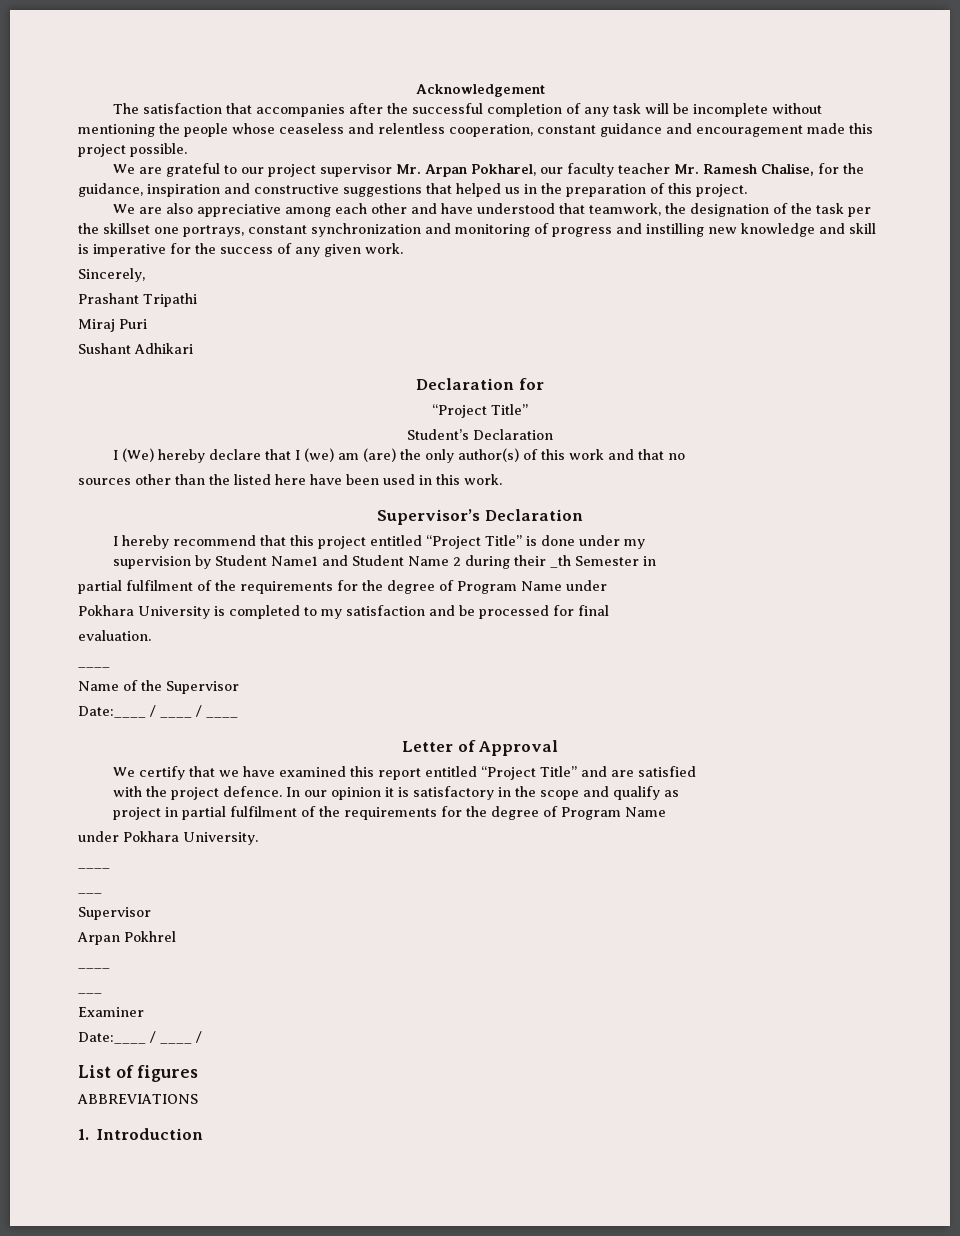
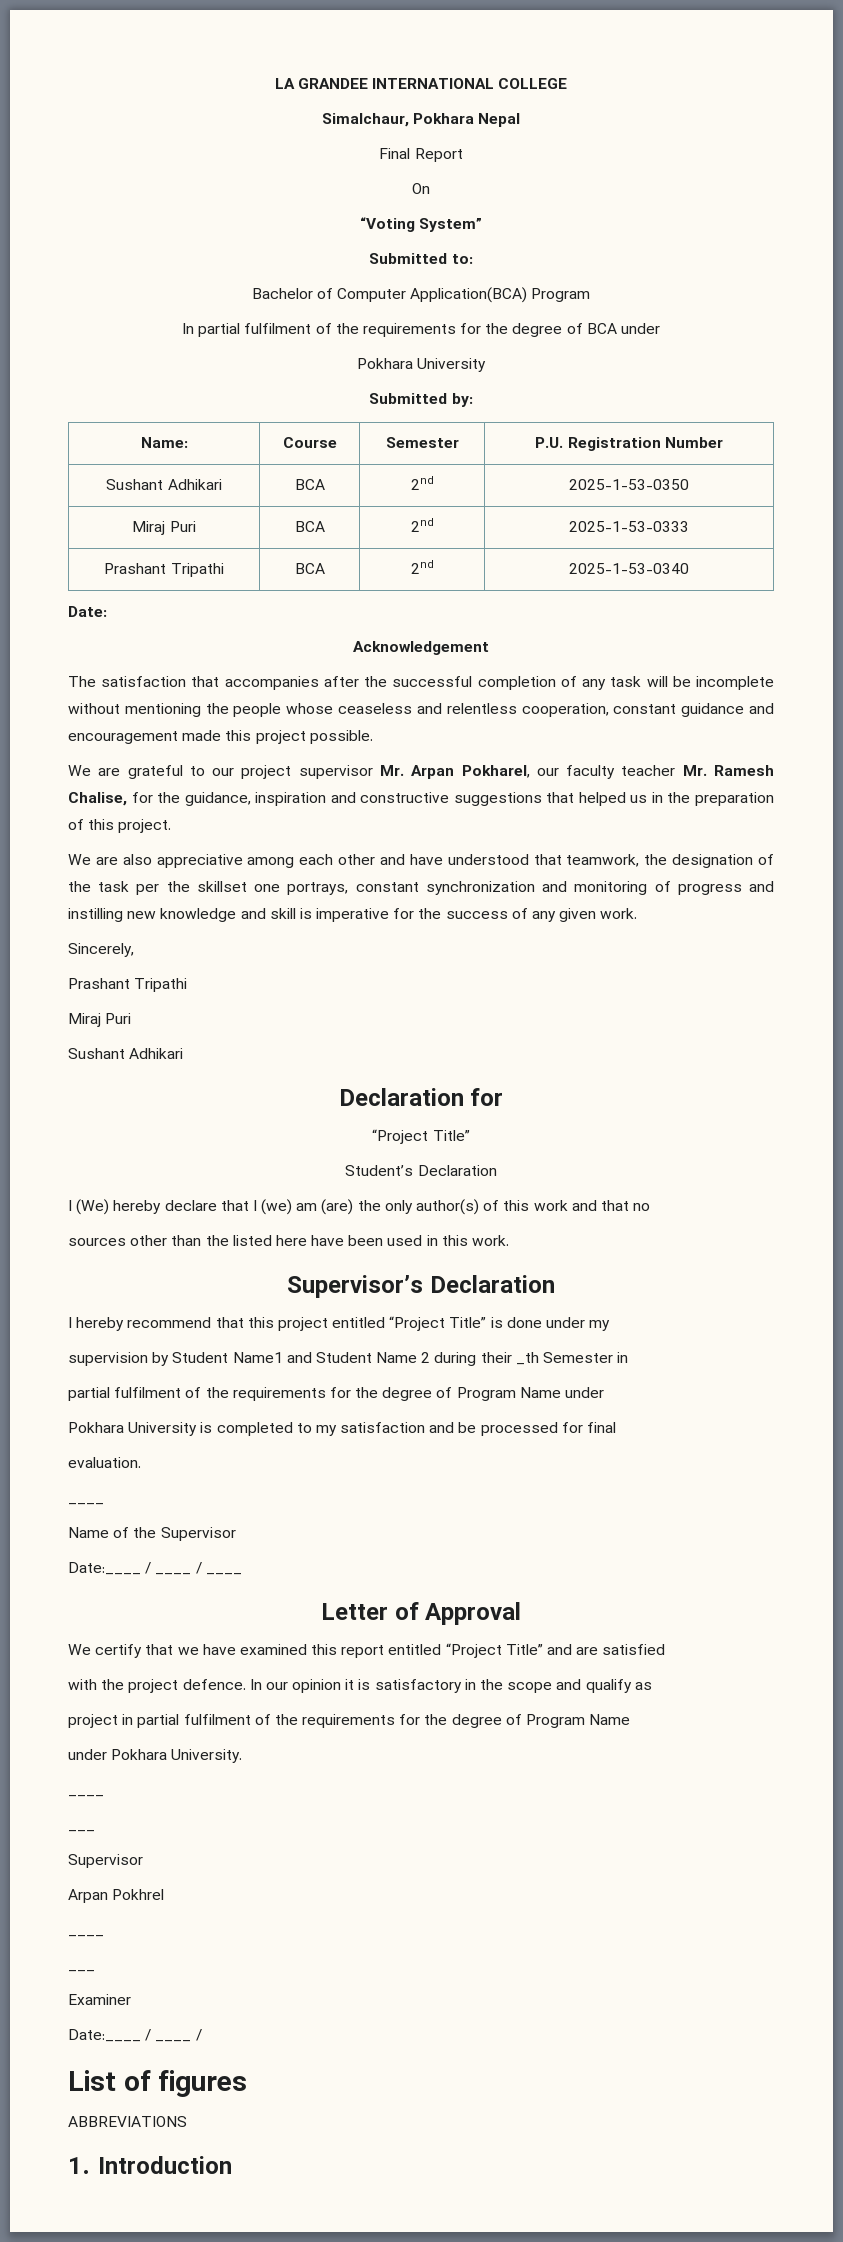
+ LA GRANDEE INTERNATIONAL COLLEGE
+ Simalchaur, Pokhara Nepal
+ Final Report
+ On
+ “Voting System”
+ Submitted to:
+ Bachelor of Computer Application(BCA) Program
+ In partial fulfilment of the requirements for the degree of BCA under
+ Pokhara University
+ Submitted by:
+ Name: | Course | Semester | P.U. Registration Number
+ Sushant Adhikari | BCA | 2nd | 2025-1-53-0350
+ Miraj Puri | BCA | 2nd | 2025-1-53-0333
+ Prashant Tripathi | BCA | 2nd | 2025-1-53-0340
+ Date:

